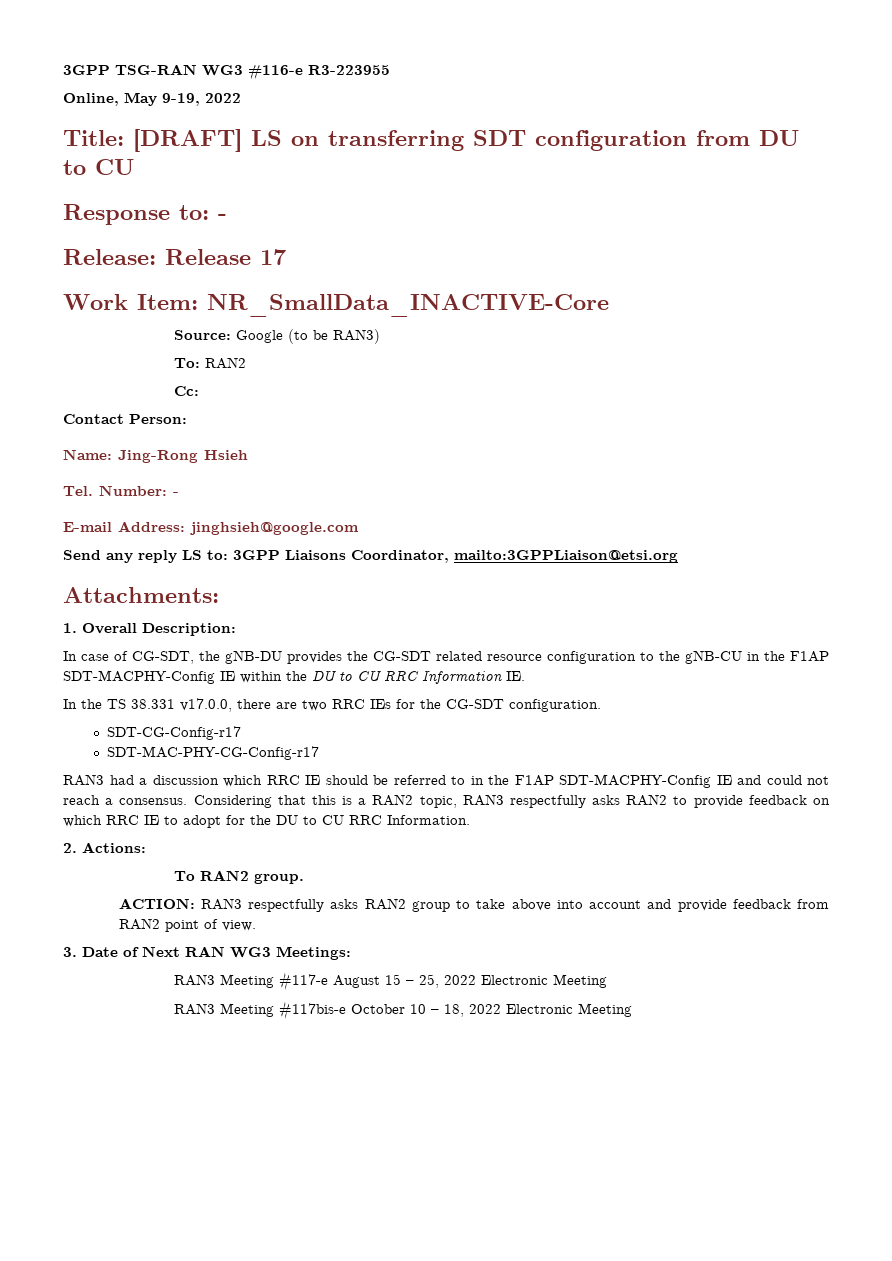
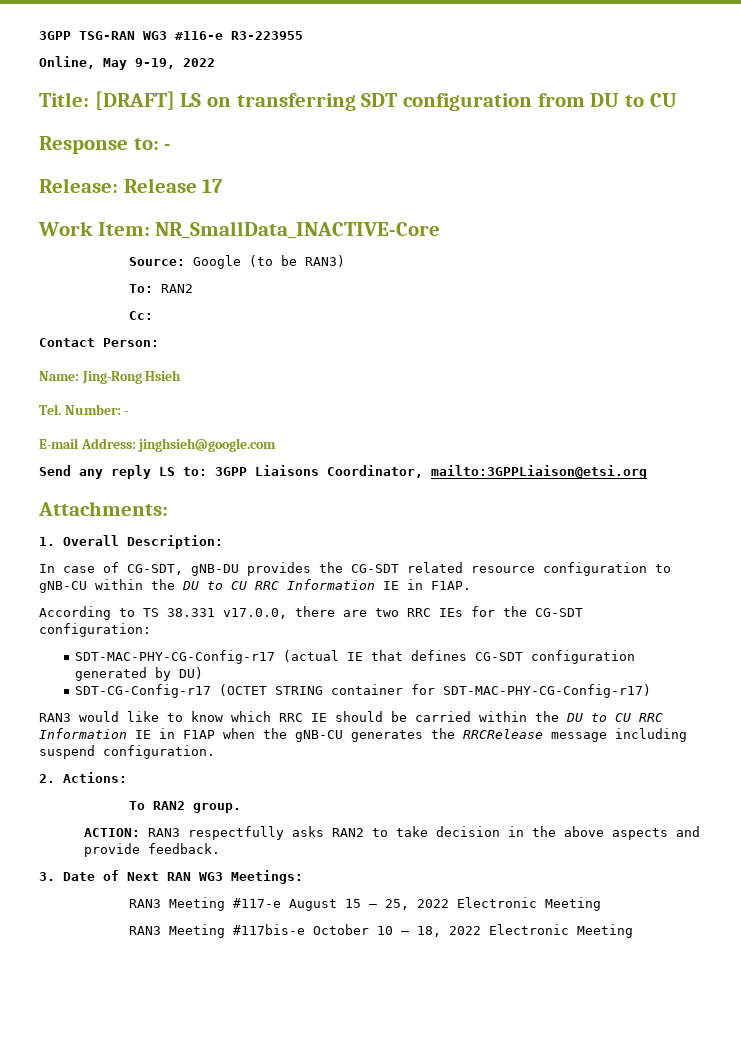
- In case of CG-SDT, the gNB-DU provides the CG-SDT related resource configuration to the gNB-CU in the F1AP SDT-MACPHY-Config IE within the DU to CU RRC Information IE.
- In the TS 38.331 v17.0.0, there are two RRC IEs for the CG-SDT configuration.
- SDT-CG-Config-r17
- SDT-MAC-PHY-CG-Config-r17
- RAN3 had a discussion which RRC IE should be referred to in the F1AP SDT-MACPHY-Config IE and could not reach a consensus. Considering that this is a RAN2 topic, RAN3 respectfully asks RAN2 to provide feedback on which RRC IE to adopt for the DU to CU RRC Information.
+ In case of CG-SDT, gNB-DU provides the CG-SDT related resource configuration to gNB-CU within the DU to CU RRC Information IE in F1AP.
+ According to TS 38.331 v17.0.0, there are two RRC IEs for the CG-SDT configuration:
+ SDT-MAC-PHY-CG-Config-r17 (actual IE that defines CG-SDT configuration generated by DU)
+ SDT-CG-Config-r17 (OCTET STRING container for SDT-MAC-PHY-CG-Config-r17)
+ RAN3 would like to know which RRC IE should be carried within the DU to CU RRC Information IE in F1AP when the gNB-CU generates the RRCRelease message including suspend configuration.
- ACTION: RAN3 respectfully asks RAN2 group to take above into account and provide feedback from RAN2 point of view.
+ ACTION: RAN3 respectfully asks RAN2 to take decision in the above aspects and provide feedback.

